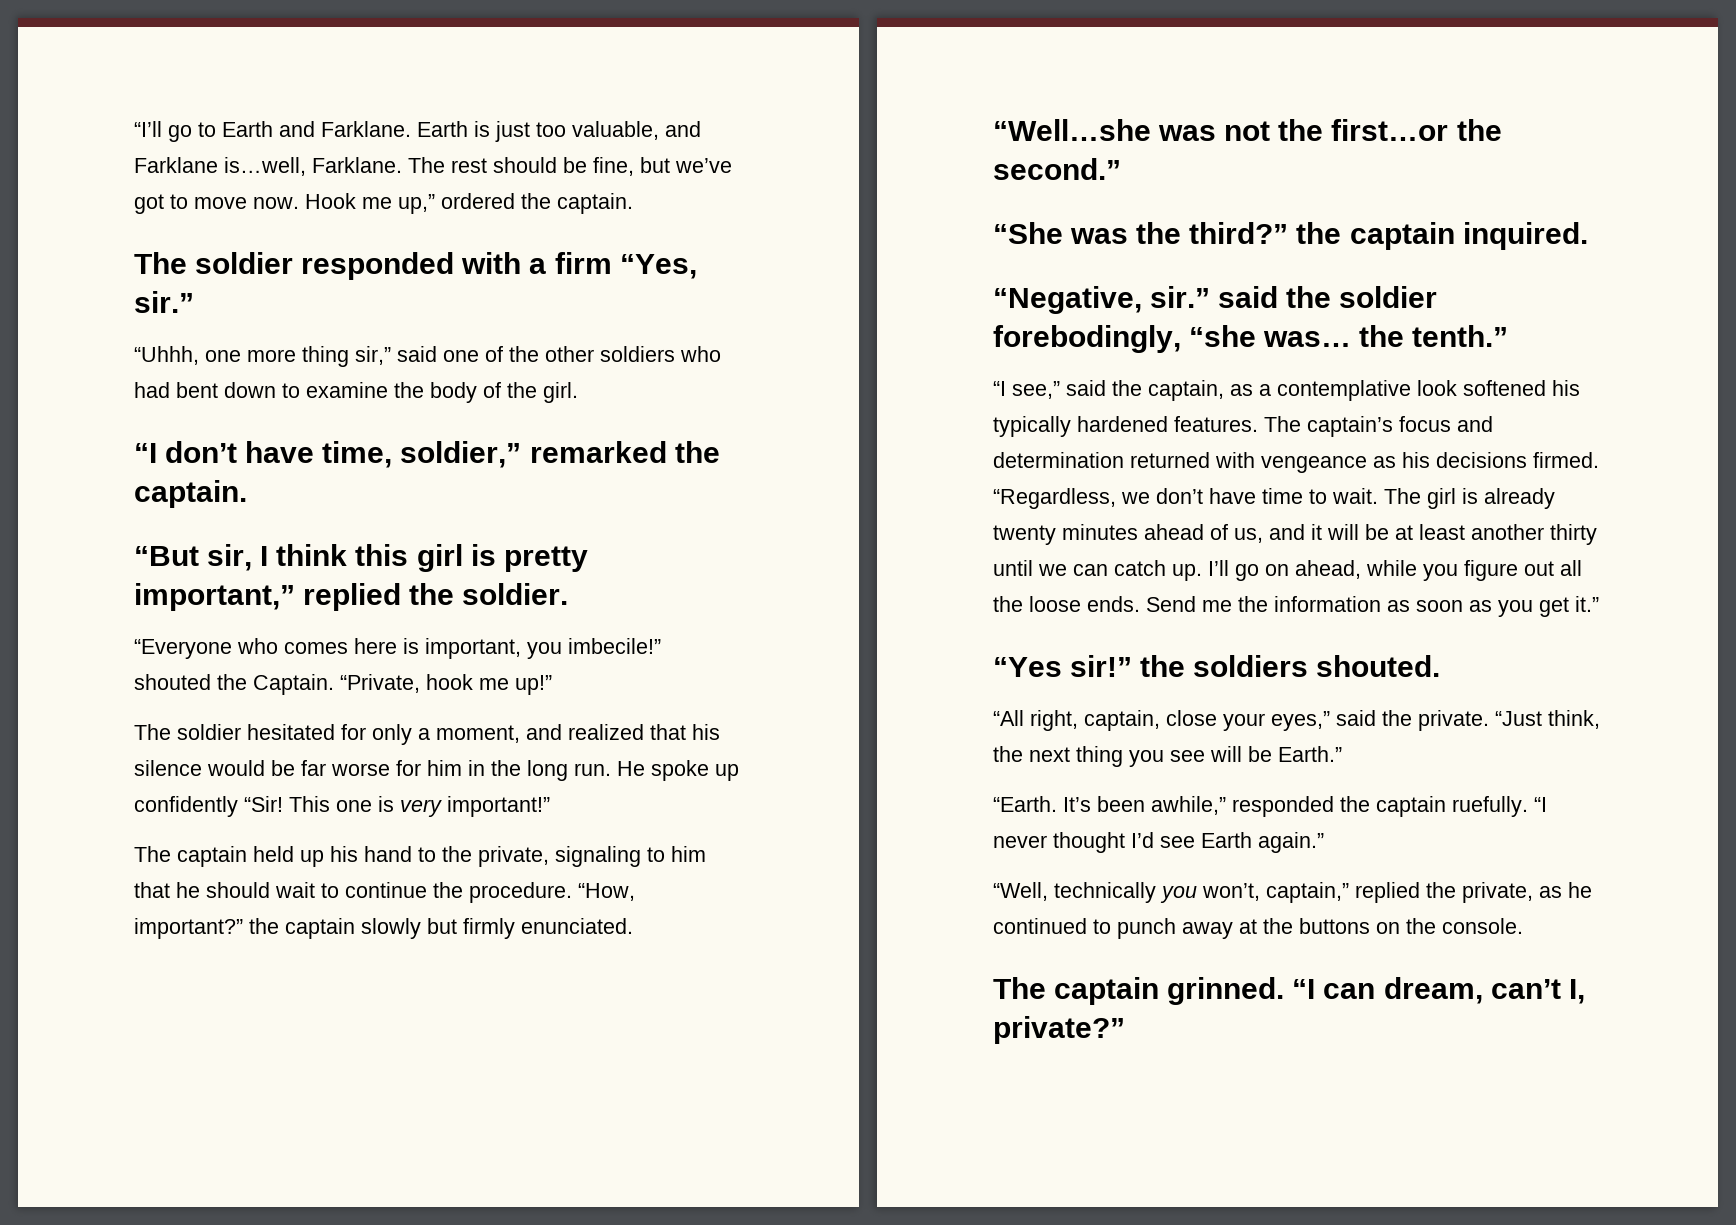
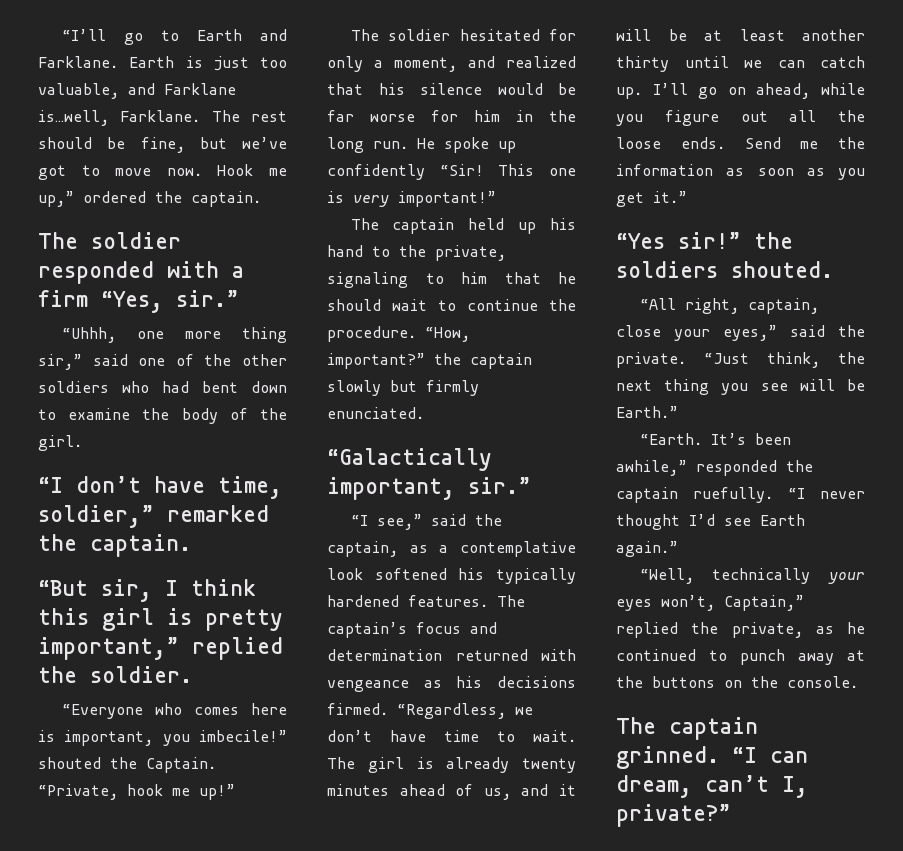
- “Well…she was not the first…or the second.”
- “She was the third?” the captain inquired.
- “Negative, sir.” said the soldier forebodingly, “she was… the tenth.”
+ “Galactically important, sir.”
- “Well, technically you won’t, captain,” replied the private, as he continued to punch away at the buttons on the console.
+ “Well, technically your eyes won’t, Captain,” replied the private, as he continued to punch away at the buttons on the console.

